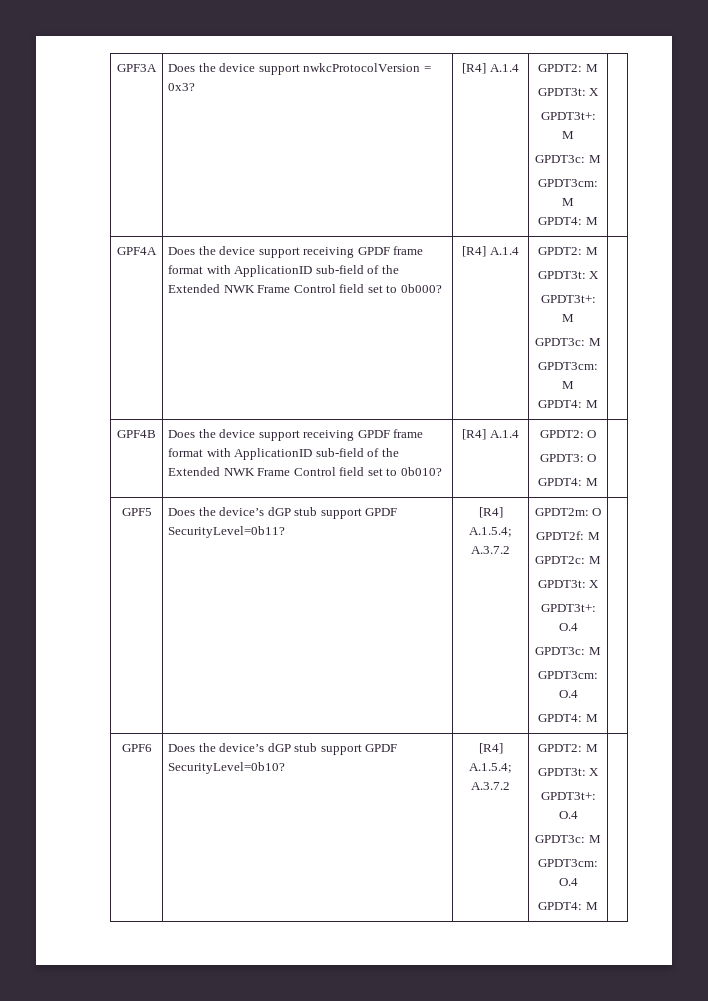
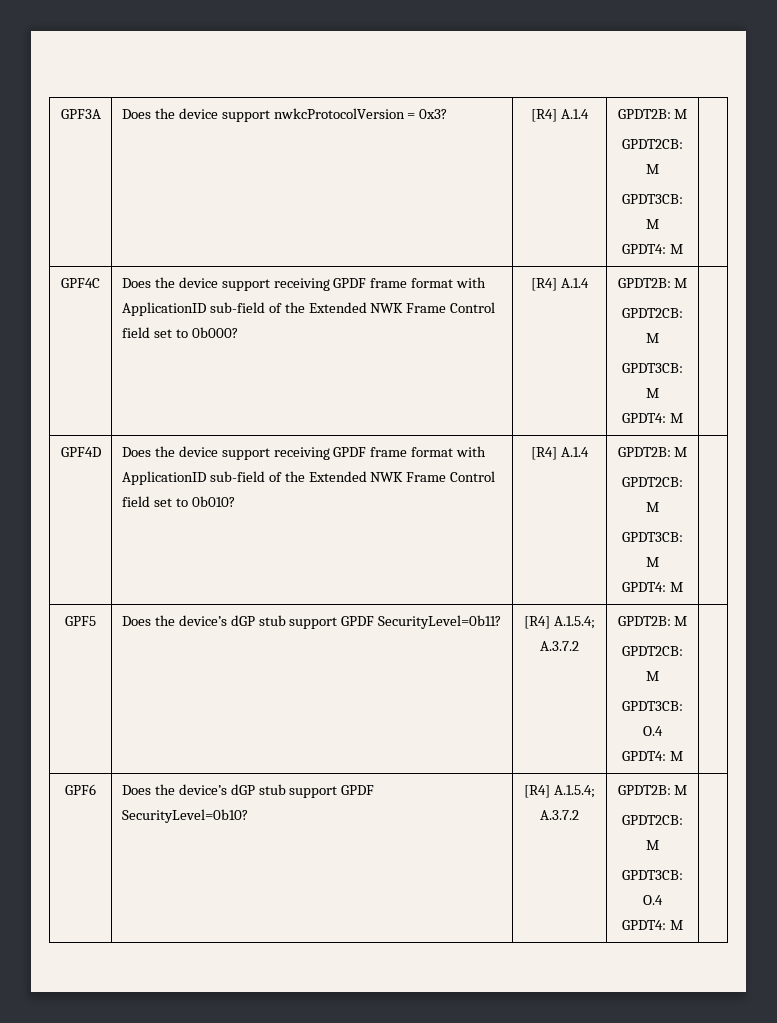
- GPF3A | Does the device support nwkcProtocolVersion = 0x3? | [R4] A.1.4 | GPDT2: M
- GPDT3t: X
- GPDT3t+: M
- GPDT3c: M
- GPDT3cm: M
+ GPF3A | Does the device support nwkcProtocolVersion = 0x3? | [R4] A.1.4 | GPDT2B: M
+ GPDT2CB: M
+ GPDT3CB: M
  GPDT4: M |
- GPF4A | Does the device support receiving GPDF frame format with ApplicationID sub-field of the Extended NWK Frame Control field set to 0b000? | [R4] A.1.4 | GPDT2: M
- GPDT3t: X
- GPDT3t+: M
- GPDT3c: M
- GPDT3cm: M
+ GPF4C | Does the device support receiving GPDF frame format with ApplicationID sub-field of the Extended NWK Frame Control field set to 0b000? | [R4] A.1.4 | GPDT2B: M
+ GPDT2CB: M
+ GPDT3CB: M
  GPDT4: M |
- GPF4B | Does the device support receiving GPDF frame format with ApplicationID sub-field of the Extended NWK Frame Control field set to 0b010? | [R4] A.1.4 | GPDT2: O
- GPDT3: O
+ GPF4D | Does the device support receiving GPDF frame format with ApplicationID sub-field of the Extended NWK Frame Control field set to 0b010? | [R4] A.1.4 | GPDT2B: M
+ GPDT2CB: M
+ GPDT3CB: M
- GPF5 | Does the device’s dGP stub support GPDF SecurityLevel=0b11? | [R4] A.1.5.4; A.3.7.2 | GPDT2m: O
- GPDT2f: M
- GPDT2c: M
- GPDT3t: X
- GPDT3t+: O.4
- GPDT3c: M
- GPDT3cm: O.4
+ GPF5 | Does the device’s dGP stub support GPDF SecurityLevel=0b11? | [R4] A.1.5.4; A.3.7.2 | GPDT2B: M
+ GPDT2CB: M
+ GPDT3CB: O.4
- GPF6 | Does the device’s dGP stub support GPDF SecurityLevel=0b10? | [R4] A.1.5.4; A.3.7.2 | GPDT2: M
- GPDT3t: X
- GPDT3t+: O.4
- GPDT3c: M
- GPDT3cm: O.4
+ GPF6 | Does the device’s dGP stub support GPDF SecurityLevel=0b10? | [R4] A.1.5.4; A.3.7.2 | GPDT2B: M
+ GPDT2CB: M
+ GPDT3CB: O.4

